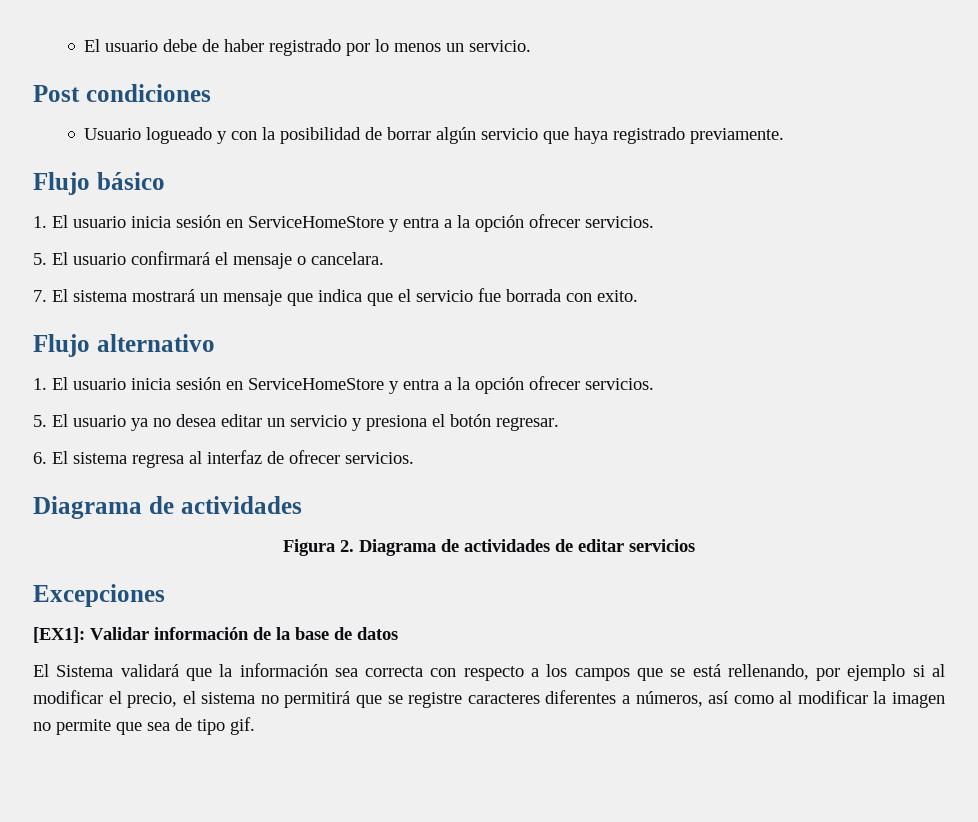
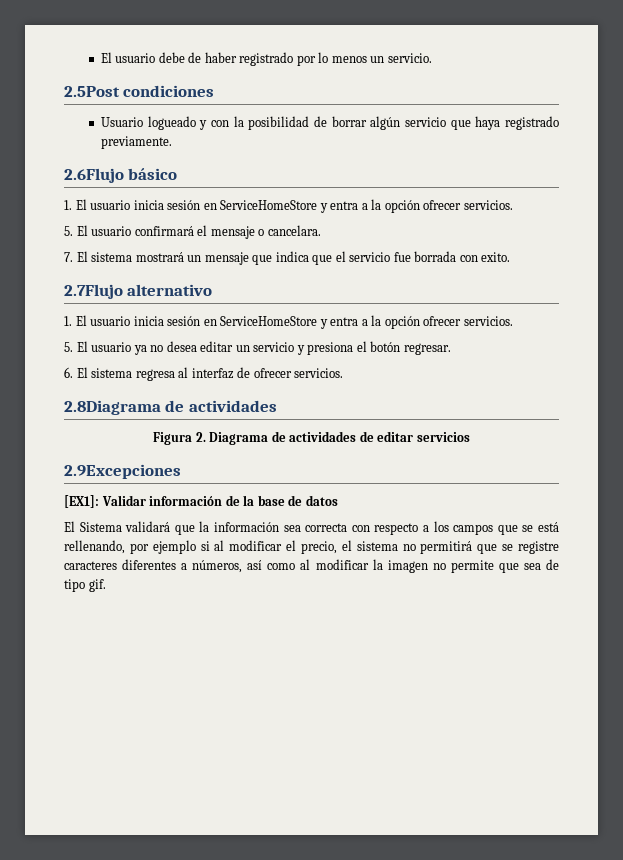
- Post condiciones
+ 2.5Post condiciones
- Flujo básico
+ 2.6Flujo básico
- Flujo alternativo
+ 2.7Flujo alternativo
  6. El sistema regresa al interfaz de ofrecer servicios.
- Diagrama de actividades
+ 2.8Diagrama de actividades
- Excepciones
+ 2.9Excepciones

